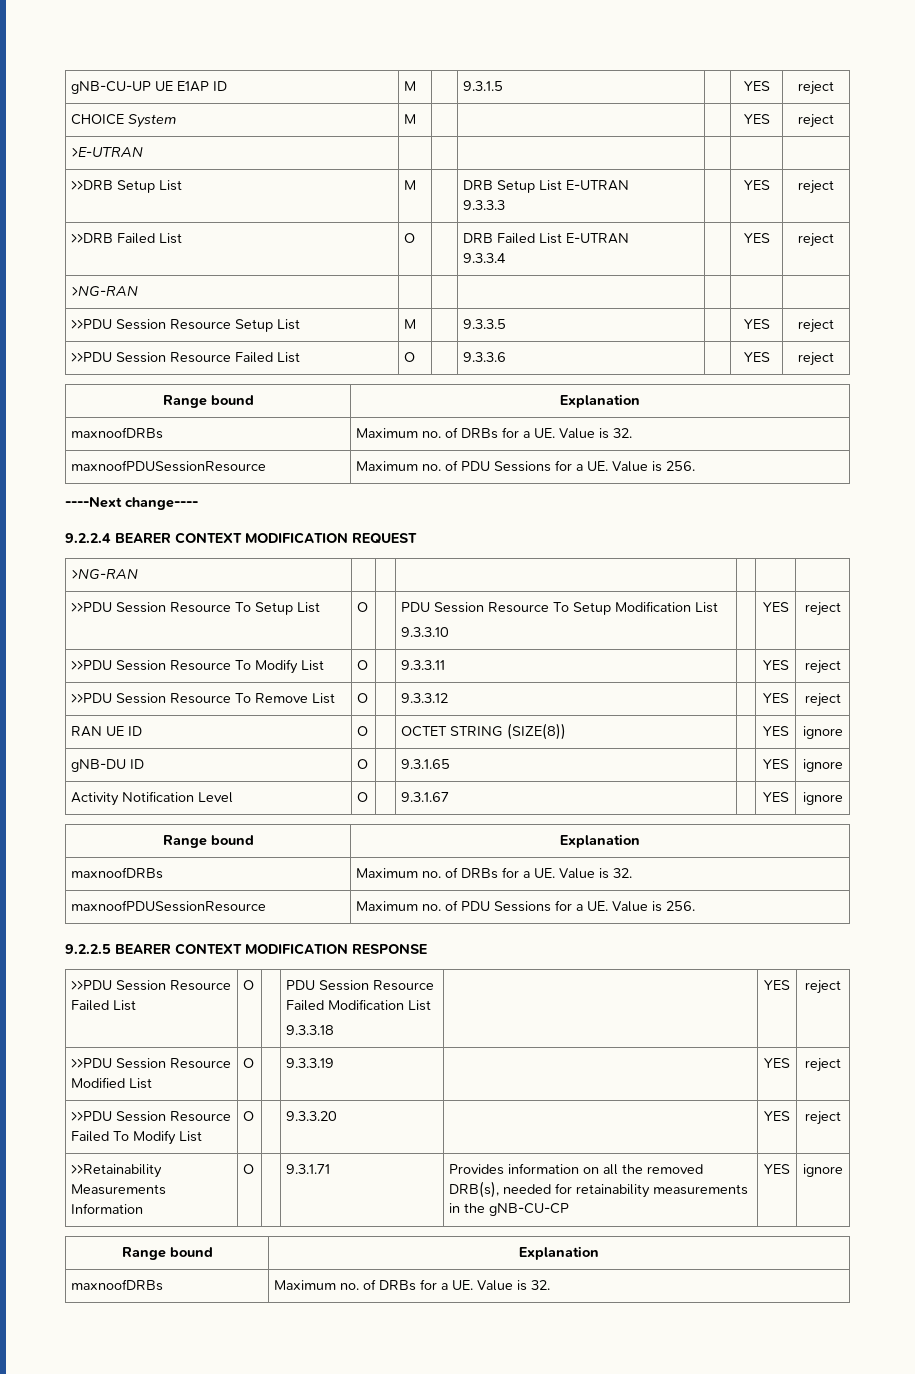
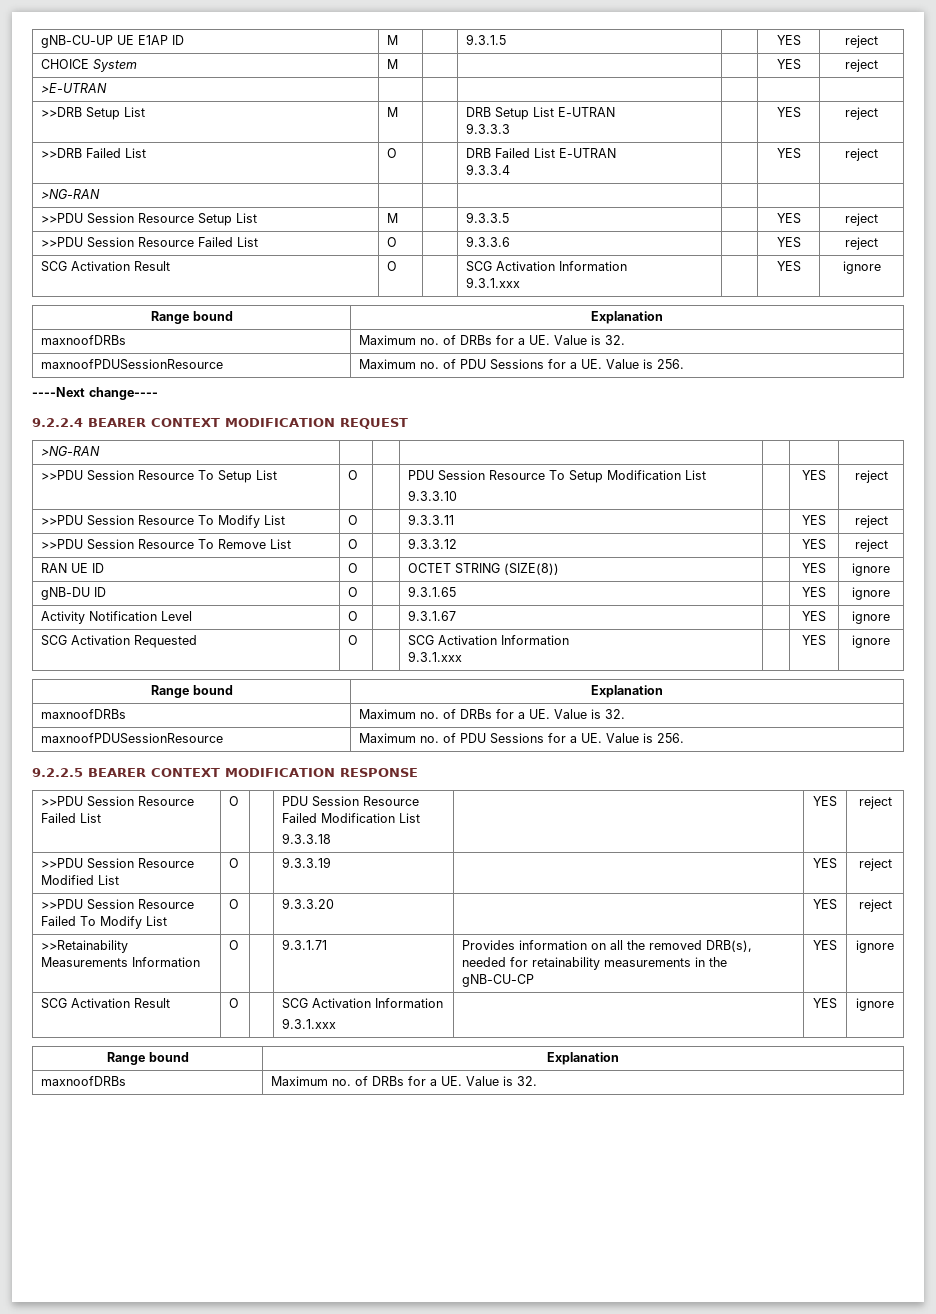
  >>PDU Session Resource Failed List | O | | 9.3.3.6 | | YES | reject
+ SCG Activation Result | O | | SCG Activation Information
+ 9.3.1.xxx | | YES | ignore
+ SCG Activation Requested | O | | SCG Activation Information
+ 9.3.1.xxx | | YES | ignore
  >>Retainability Measurements Information | O | | 9.3.1.71 | Provides information on all the removed DRB(s), needed for retainability measurements in the gNB-CU-CP | YES | ignore
+ SCG Activation Result | O | | SCG Activation Information
+ 9.3.1.xxx | | YES | ignore

